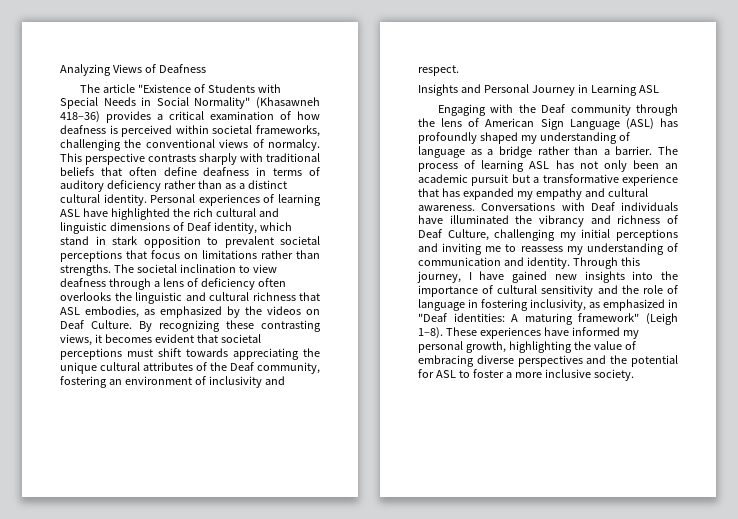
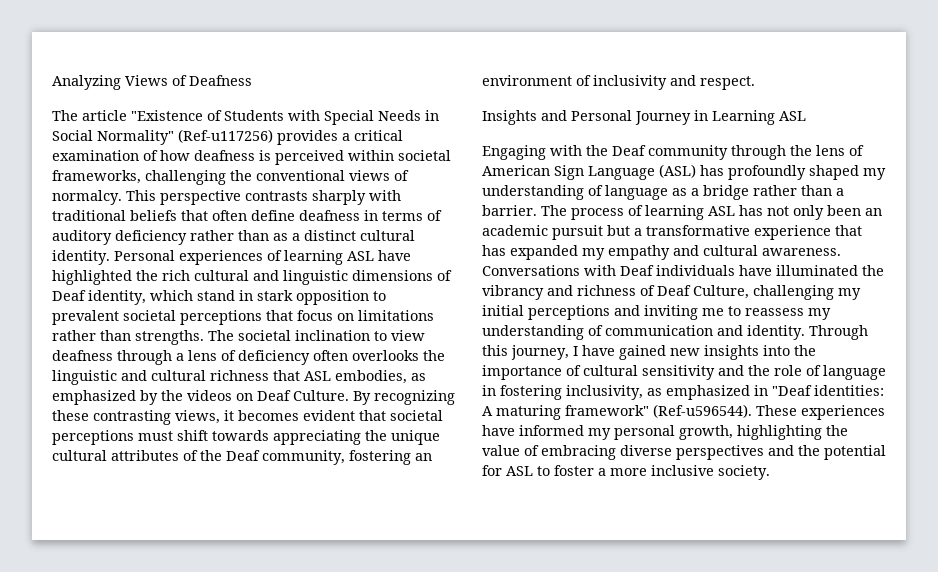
- The article "Existence of Students with Special Needs in Social Normality" (Khasawneh 418–36) provides a critical examination of how deafness is perceived within societal frameworks, challenging the conventional views of normalcy.
+ The article "Existence of Students with Special Needs in Social Normality" (Ref-u117256) provides a critical examination of how deafness is perceived within societal frameworks, challenging the conventional views of normalcy.
- Through this journey, I have gained new insights into the importance of cultural sensitivity and the role of language in fostering inclusivity, as emphasized in "Deaf identities: A maturing framework" (Leigh 1–8).
+ Through this journey, I have gained new insights into the importance of cultural sensitivity and the role of language in fostering inclusivity, as emphasized in "Deaf identities: A maturing framework" (Ref-u596544).

